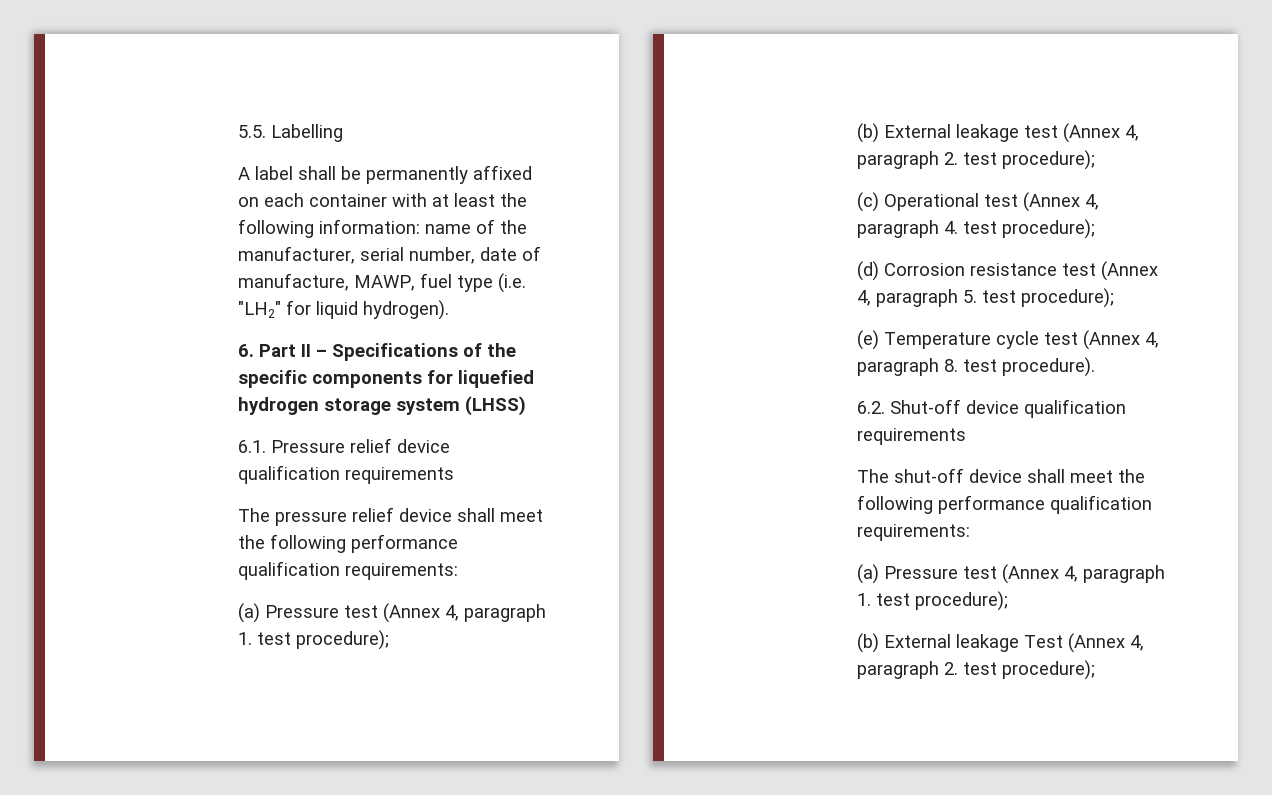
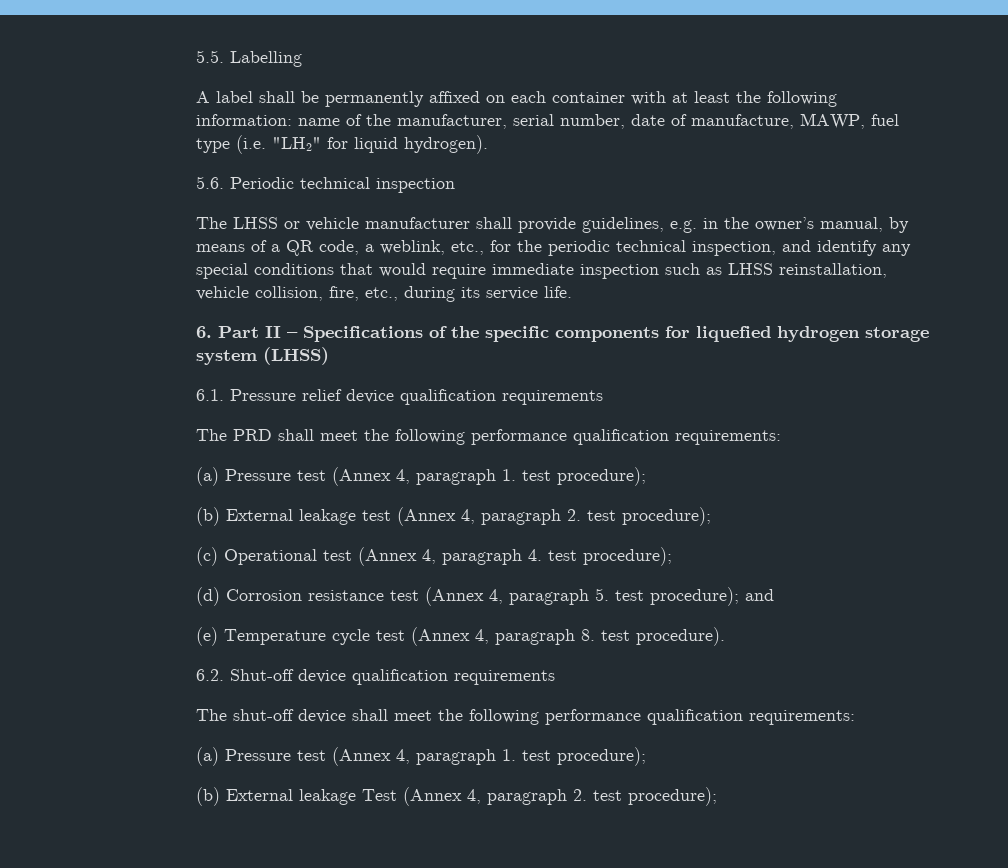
+ 5.6. Periodic technical inspection
+ The LHSS or vehicle manufacturer shall provide guidelines, e.g. in the owner’s manual, by means of a QR code, a weblink, etc., for the periodic technical inspection, and identify any special conditions that would require immediate inspection such as LHSS reinstallation, vehicle collision, fire, etc., during its service life.
- The pressure relief device shall meet the following performance qualification requirements:
+ The PRD shall meet the following performance qualification requirements:
- (d) Corrosion resistance test (Annex 4, paragraph 5. test procedure);
+ (d) Corrosion resistance test (Annex 4, paragraph 5. test procedure); and

